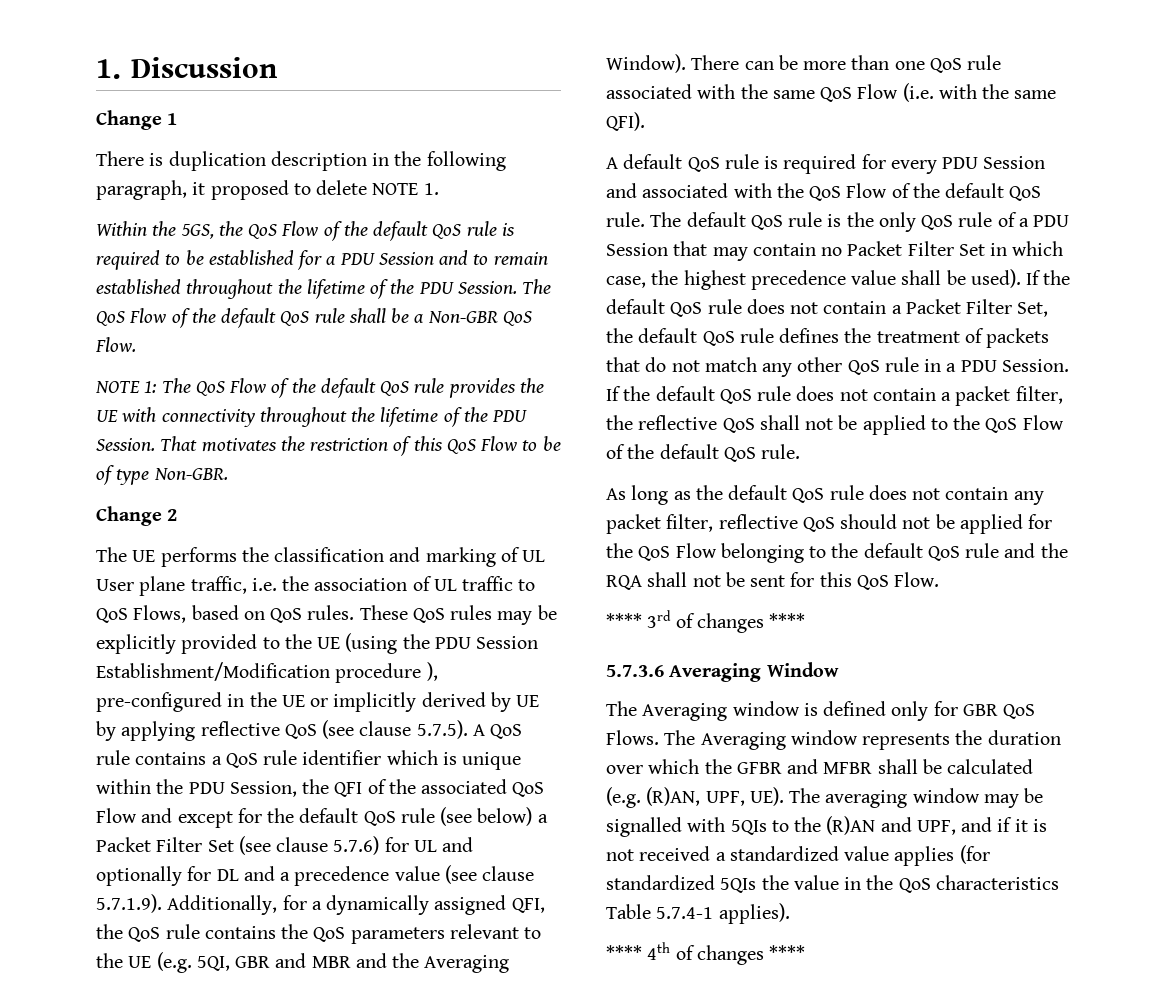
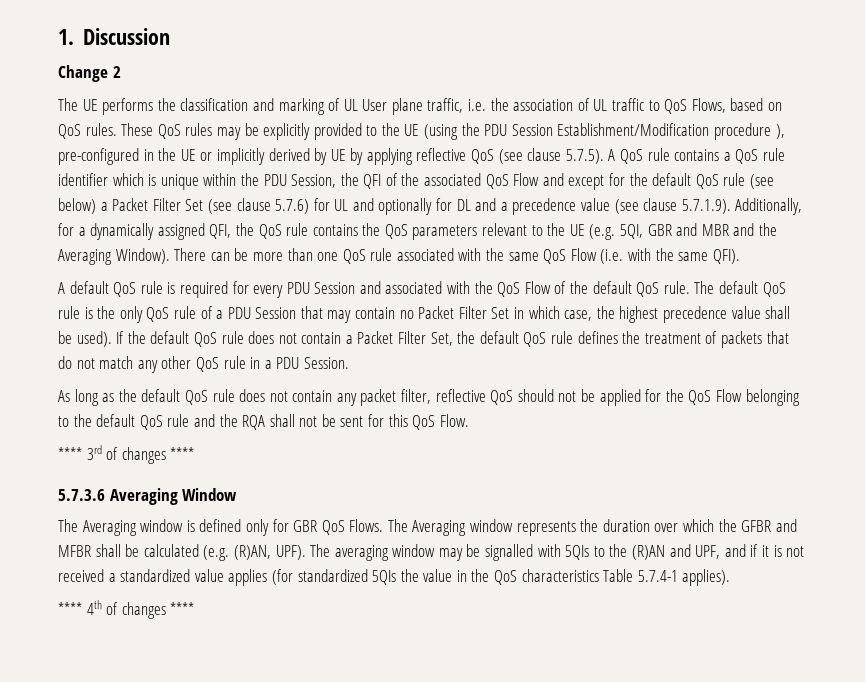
- Change 1
- There is duplication description in the following paragraph, it proposed to delete NOTE 1.
- Within the 5GS, the QoS Flow of the default QoS rule is required to be established for a PDU Session and to remain established throughout the lifetime of the PDU Session. The QoS Flow of the default QoS rule shall be a Non-GBR QoS Flow.
- NOTE 1: The QoS Flow of the default QoS rule provides the UE with connectivity throughout the lifetime of the PDU Session. That motivates the restriction of this QoS Flow to be of type Non-GBR.
- If the default QoS rule does not contain a packet filter, the reflective QoS shall not be applied to the QoS Flow of the default QoS rule.
- The Averaging window represents the duration over which the GFBR and MFBR shall be calculated (e.g. (R)AN, UPF, UE). The averaging window may be signalled with 5QIs to the (R)AN and UPF, and if it is not received a standardized value applies (for standardized 5QIs the value in the QoS characteristics Table 5.7.4-1 applies).
+ The Averaging window represents the duration over which the GFBR and MFBR shall be calculated (e.g. (R)AN, UPF). The averaging window may be signalled with 5QIs to the (R)AN and UPF, and if it is not received a standardized value applies (for standardized 5QIs the value in the QoS characteristics Table 5.7.4-1 applies).

